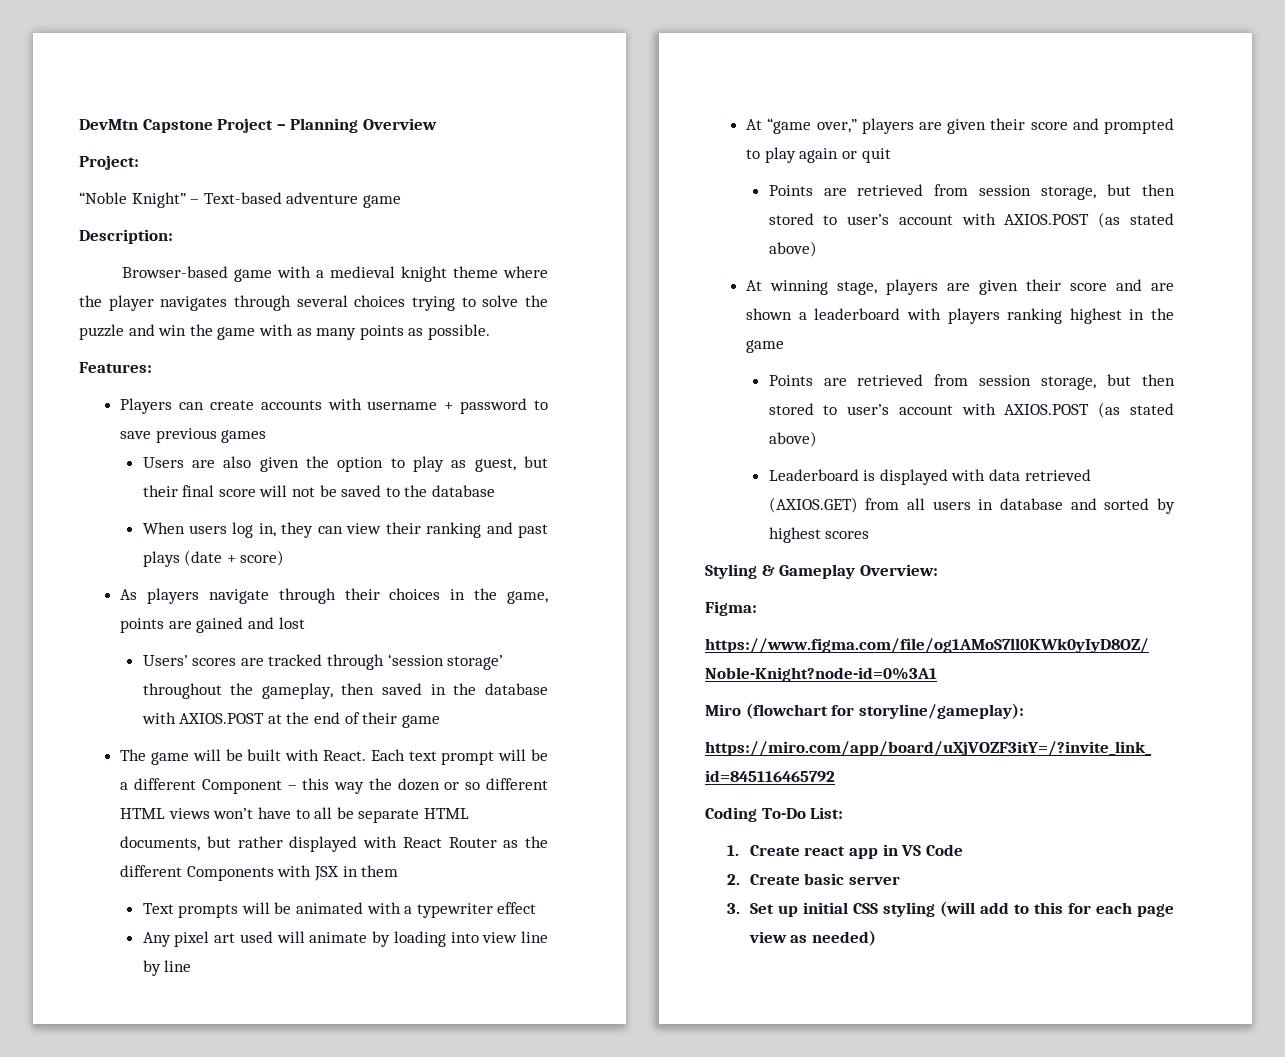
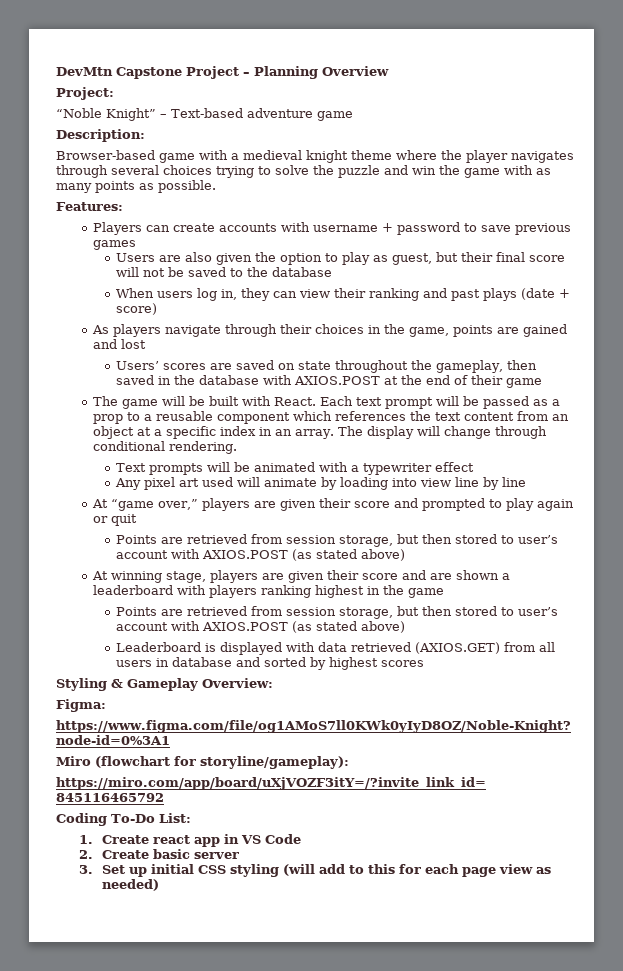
- Users’ scores are tracked through ‘session storage’ throughout the gameplay, then saved in the database with AXIOS.POST at the end of their game
+ Users’ scores are saved on state throughout the gameplay, then saved in the database with AXIOS.POST at the end of their game
- Each text prompt will be a different Component – this way the dozen or so different HTML views won’t have to all be separate HTML documents, but rather displayed with React Router as the different Components with JSX in them
+ Each text prompt will be passed as a prop to a reusable component which references the text content from an object at a specific index in an array. The display will change through conditional rendering.

